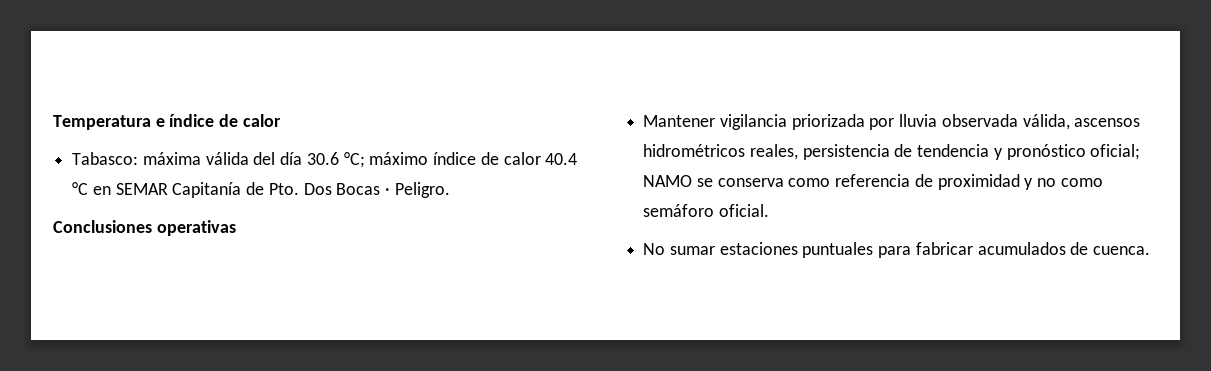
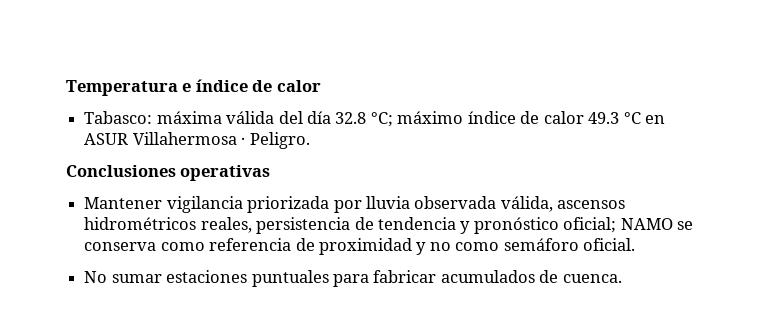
- Tabasco: máxima válida del día 30.6 °C; máximo índice de calor 40.4 °C en SEMAR Capitanía de Pto. Dos Bocas · Peligro.
+ Tabasco: máxima válida del día 32.8 °C; máximo índice de calor 49.3 °C en ASUR Villahermosa · Peligro.

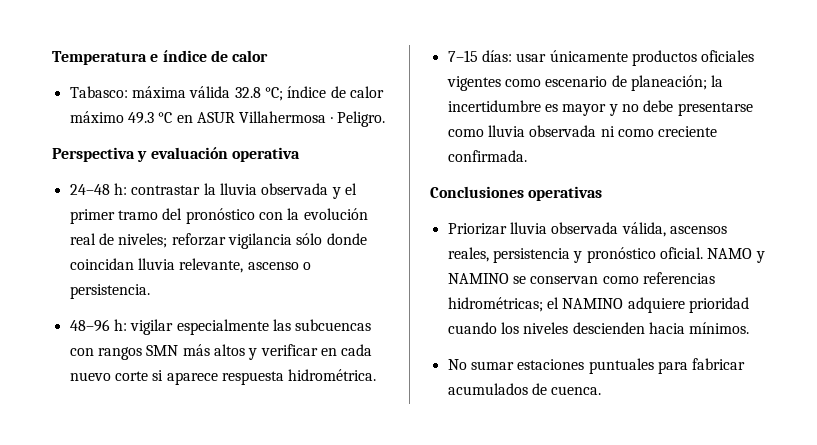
- Tabasco: máxima válida del día 32.8 °C; máximo índice de calor 49.3 °C en ASUR Villahermosa · Peligro.
+ Tabasco: máxima válida 32.8 °C; índice de calor máximo 49.3 °C en ASUR Villahermosa · Peligro.
+ Perspectiva y evaluación operativa
+ 24–48 h: contrastar la lluvia observada y el primer tramo del pronóstico con la evolución real de niveles; reforzar vigilancia sólo donde coincidan lluvia relevante, ascenso o persistencia.
+ 48–96 h: vigilar especialmente las subcuencas con rangos SMN más altos y verificar en cada nuevo corte si aparece respuesta hidrométrica.
+ 7–15 días: usar únicamente productos oficiales vigentes como escenario de planeación; la incertidumbre es mayor y no debe presentarse como lluvia observada ni como creciente confirmada.
  Conclusiones operativas
- Mantener vigilancia priorizada por lluvia observada válida, ascensos hidrométricos reales, persistencia de tendencia y pronóstico oficial; NAMO se conserva como referencia de proximidad y no como semáforo oficial.
+ Priorizar lluvia observada válida, ascensos reales, persistencia y pronóstico oficial. NAMO y NAMINO se conservan como referencias hidrométricas; el NAMINO adquiere prioridad cuando los niveles descienden hacia mínimos.

